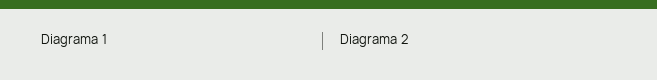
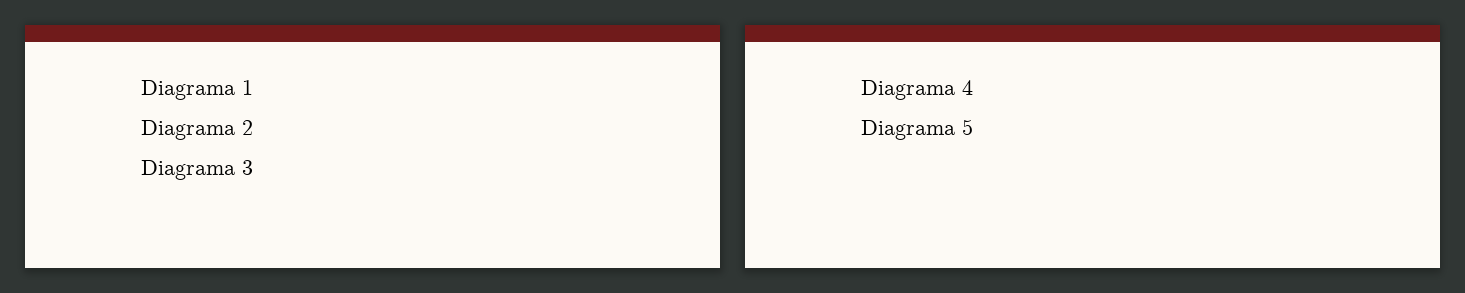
+ Diagrama 3
+ Diagrama 4
+ Diagrama 5

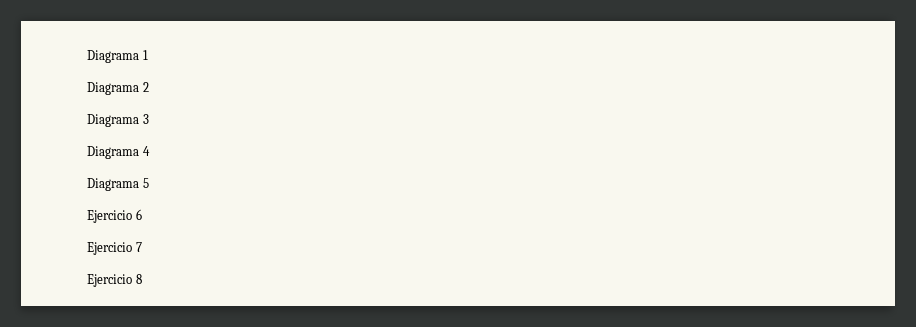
+ Ejercicio 6
+ Ejercicio 7
+ Ejercicio 8

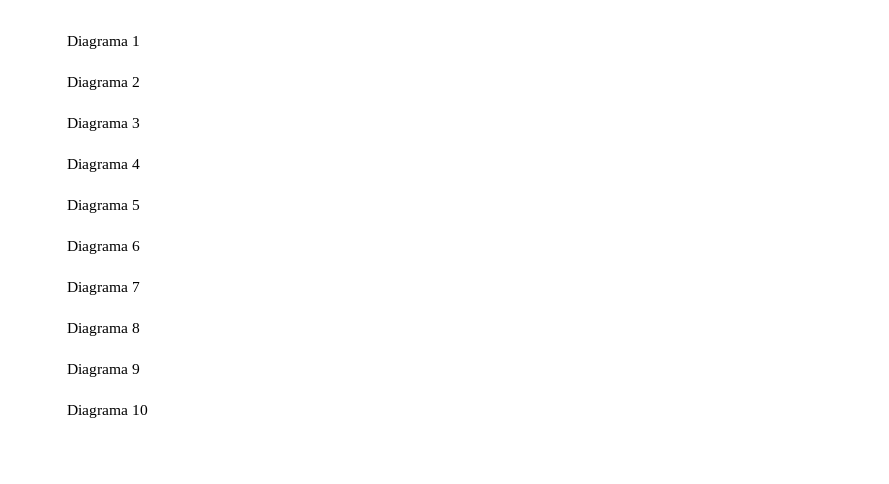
- Ejercicio 6
+ Diagrama 6
- Ejercicio 7
+ Diagrama 7
- Ejercicio 8
+ Diagrama 8
+ Diagrama 9
+ Diagrama 10

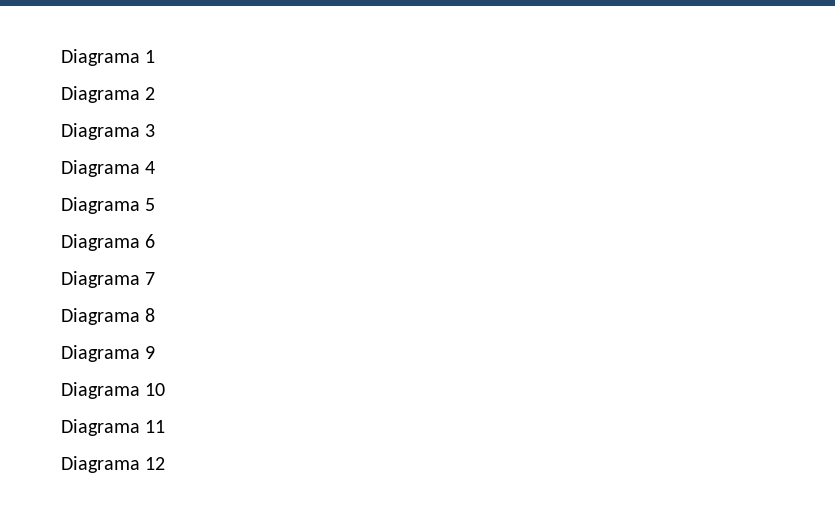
+ Diagrama 11
+ Diagrama 12

